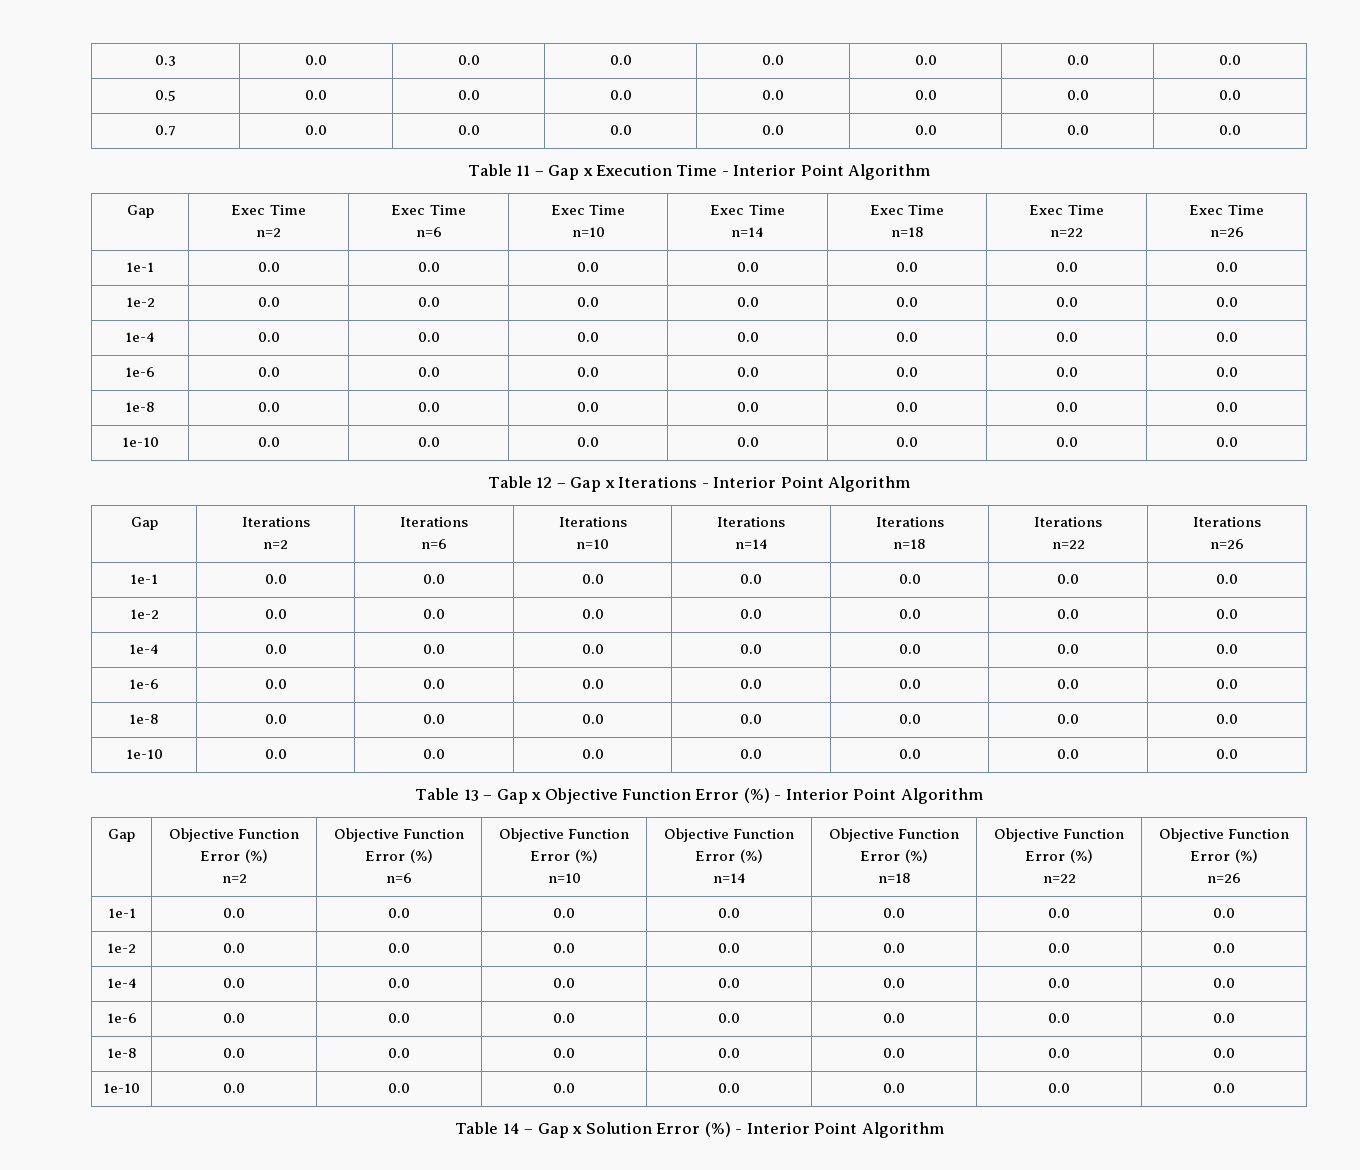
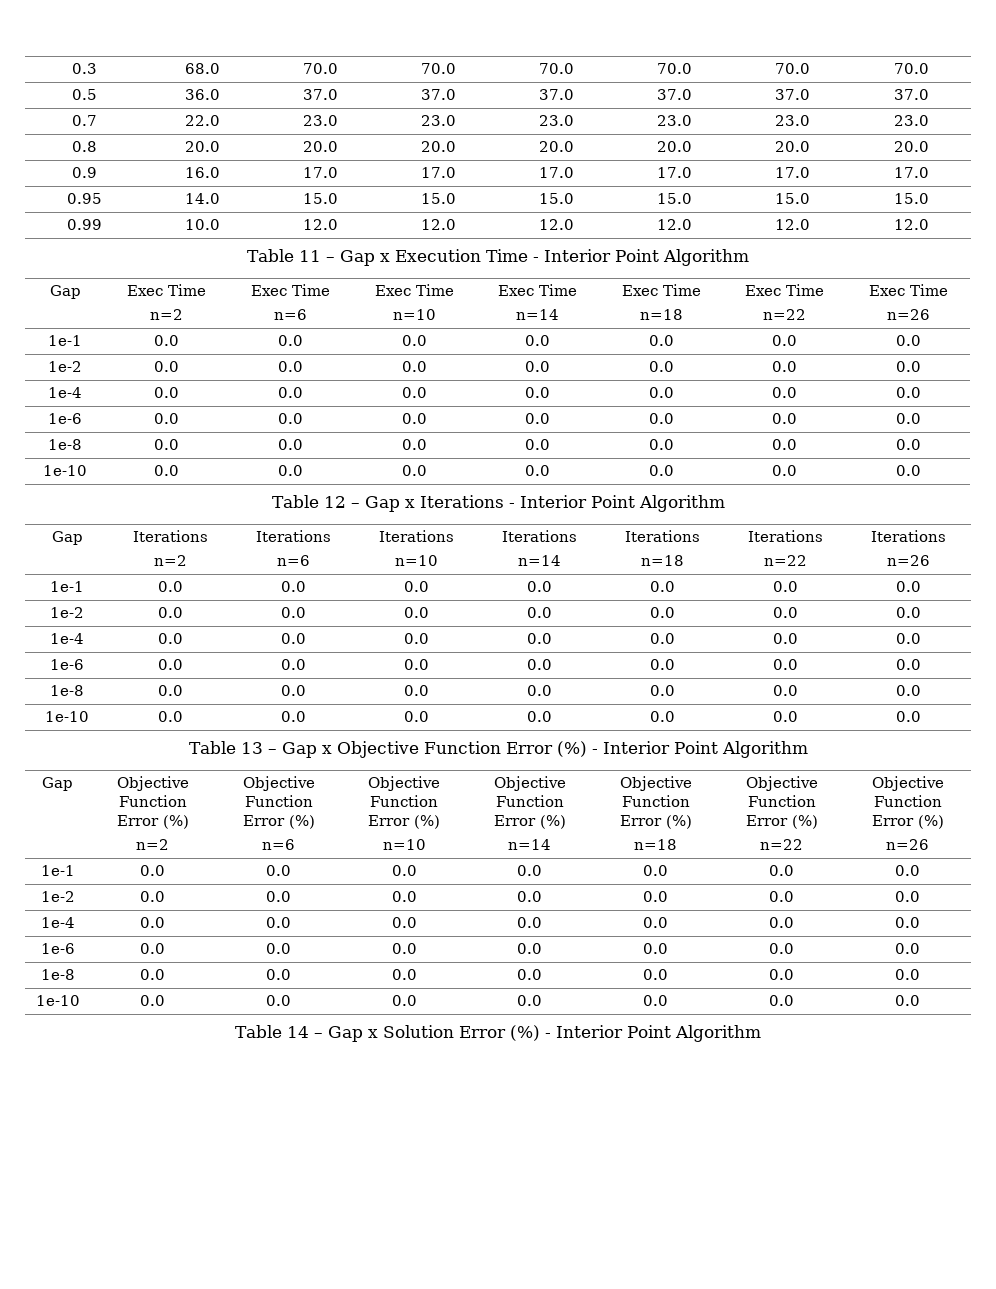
- 0.3 | 0.0 | 0.0 | 0.0 | 0.0 | 0.0 | 0.0 | 0.0
- 0.5 | 0.0 | 0.0 | 0.0 | 0.0 | 0.0 | 0.0 | 0.0
- 0.7 | 0.0 | 0.0 | 0.0 | 0.0 | 0.0 | 0.0 | 0.0
+ 0.3 | 68.0 | 70.0 | 70.0 | 70.0 | 70.0 | 70.0 | 70.0
+ 0.5 | 36.0 | 37.0 | 37.0 | 37.0 | 37.0 | 37.0 | 37.0
+ 0.7 | 22.0 | 23.0 | 23.0 | 23.0 | 23.0 | 23.0 | 23.0
+ 0.8 | 20.0 | 20.0 | 20.0 | 20.0 | 20.0 | 20.0 | 20.0
+ 0.9 | 16.0 | 17.0 | 17.0 | 17.0 | 17.0 | 17.0 | 17.0
+ 0.95 | 14.0 | 15.0 | 15.0 | 15.0 | 15.0 | 15.0 | 15.0
+ 0.99 | 10.0 | 12.0 | 12.0 | 12.0 | 12.0 | 12.0 | 12.0

